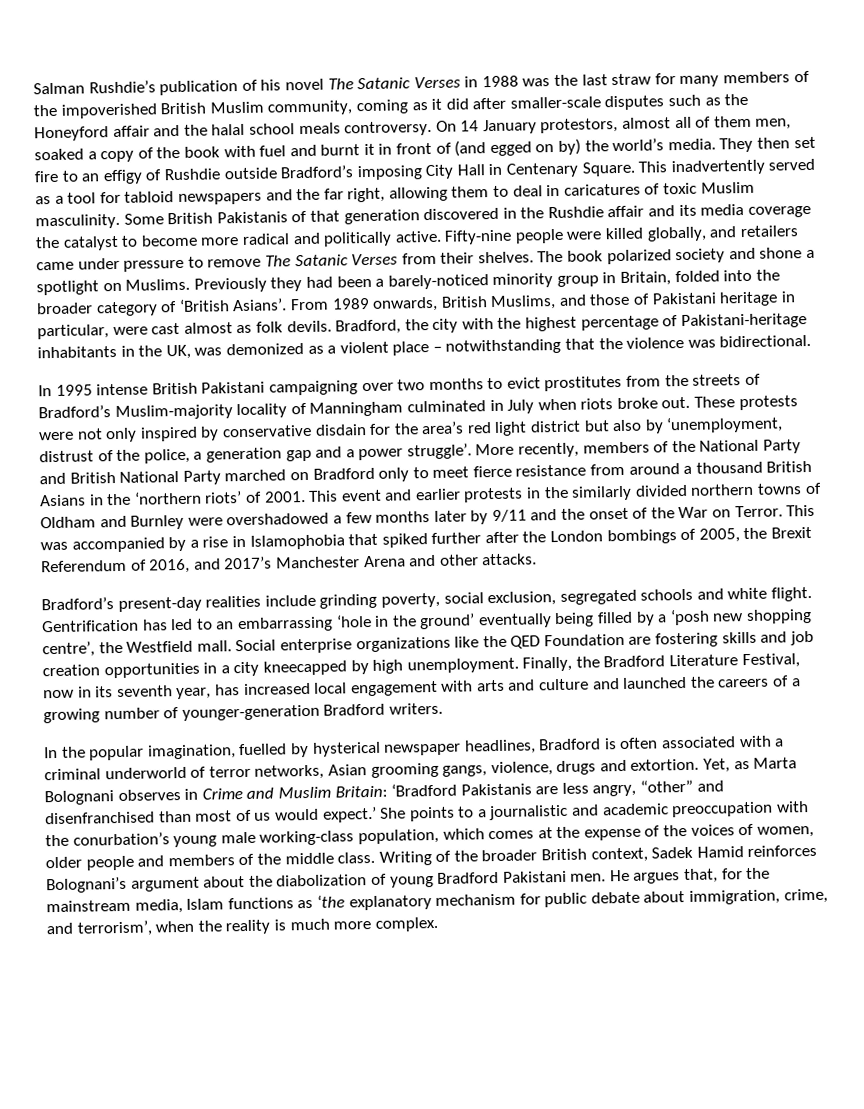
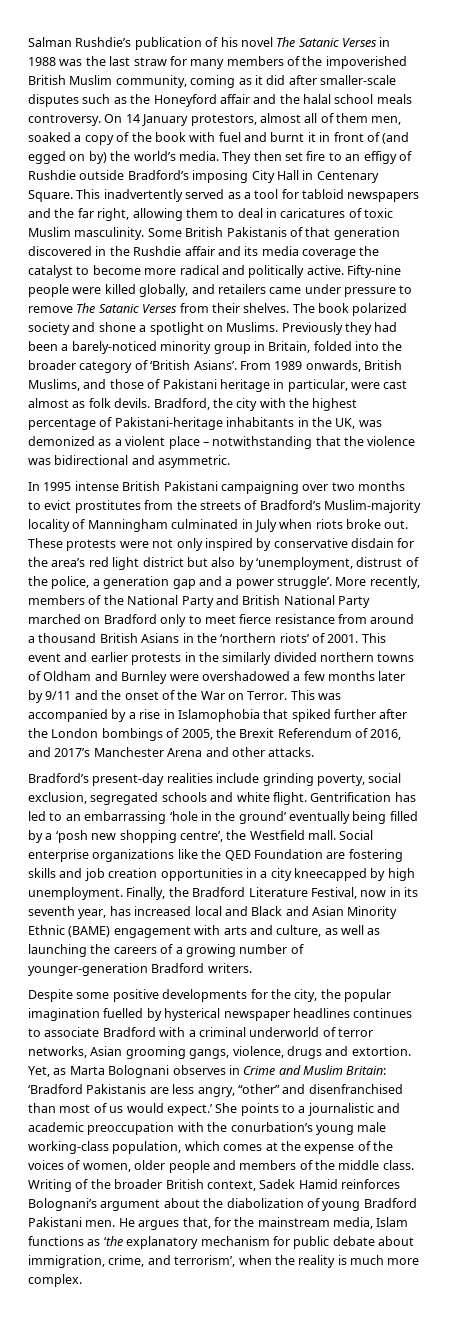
- Bradford, the city with the highest percentage of Pakistani-heritage inhabitants in the UK, was demonized as a violent place – notwithstanding that the violence was bidirectional.
+ Bradford, the city with the highest percentage of Pakistani-heritage inhabitants in the UK, was demonized as a violent place – notwithstanding that the violence was bidirectional and asymmetric.
- Finally, the Bradford Literature Festival, now in its seventh year, has increased local engagement with arts and culture and launched the careers of a growing number of younger-generation Bradford writers.
+ Finally, the Bradford Literature Festival, now in its seventh year, has increased local and Black and Asian Minority Ethnic (BAME) engagement with arts and culture, as well as launching the careers of a growing number of younger-generation Bradford writers.
- In the popular imagination, fuelled by hysterical newspaper headlines, Bradford is often associated with a criminal underworld of terror networks, Asian grooming gangs, violence, drugs and extortion.
+ Despite some positive developments for the city, the popular imagination fuelled by hysterical newspaper headlines continues to associate Bradford with a criminal underworld of terror networks, Asian grooming gangs, violence, drugs and extortion.

